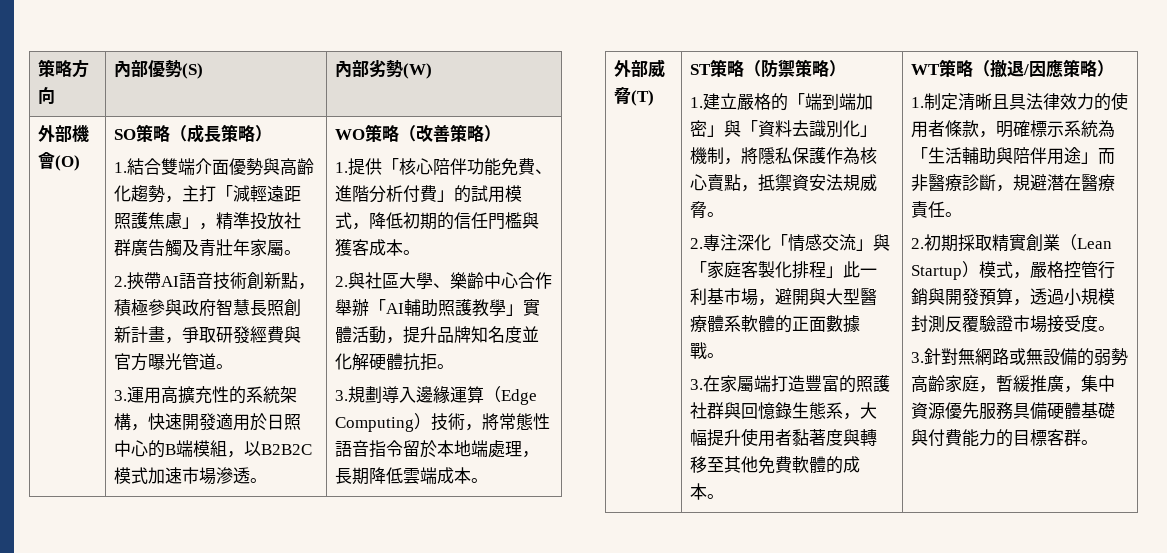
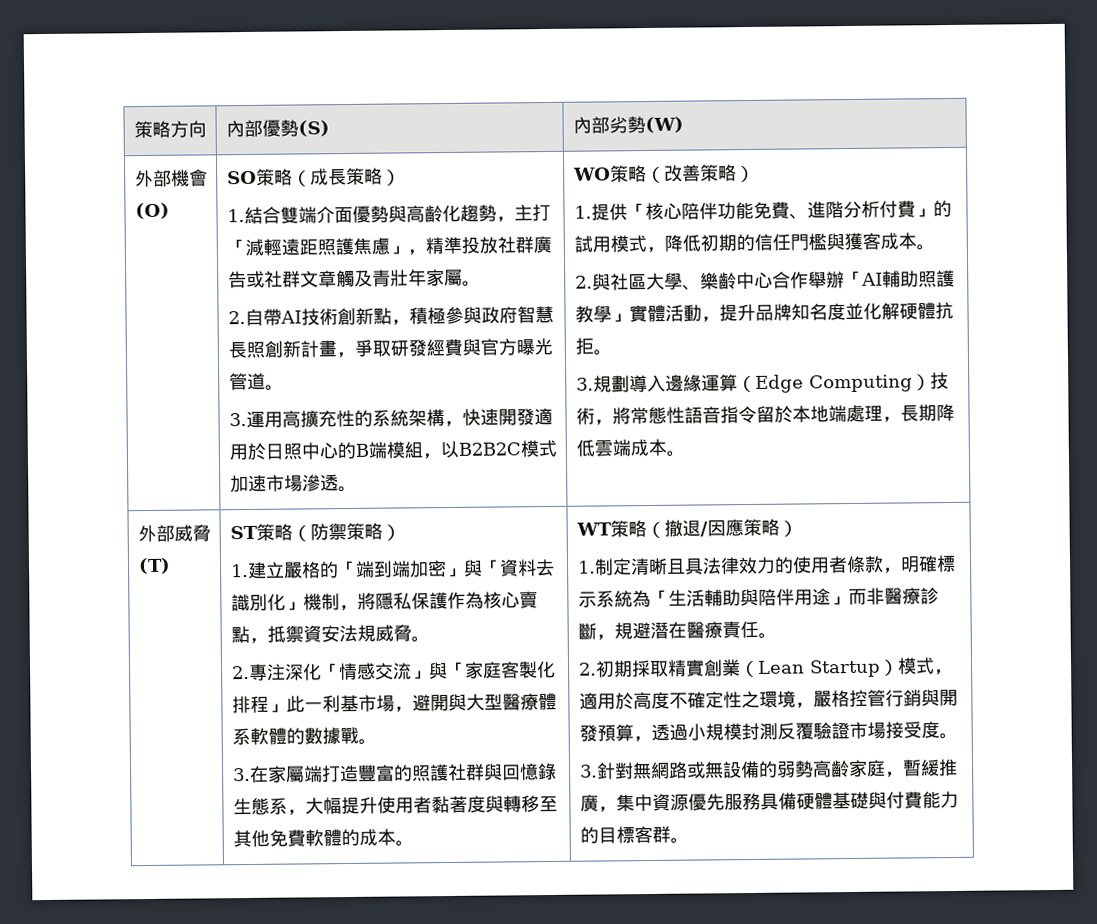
- 1.結合雙端介面優勢與高齡化趨勢，主打「減輕遠距照護焦慮」，精準投放社群廣告觸及青壯年家屬。
+ 1.結合雙端介面優勢與高齡化趨勢，主打「減輕遠距照護焦慮」，精準投放社群廣告或社群文章觸及青壯年家屬。
- 2.挾帶AI語音技術創新點，積極參與政府智慧長照創新計畫，爭取研發經費與官方曝光管道。
+ 2.自帶AI技術創新點，積極參與政府智慧長照創新計畫，爭取研發經費與官方曝光管道。
- 2.專注深化「情感交流」與「家庭客製化排程」此一利基市場，避開與大型醫療體系軟體的正面數據戰。
+ 2.專注深化「情感交流」與「家庭客製化排程」此一利基市場，避開與大型醫療體系軟體的數據戰。
- 2.初期採取精實創業（Lean Startup）模式，嚴格控管行銷與開發預算，透過小規模封測反覆驗證市場接受度。
+ 2.初期採取精實創業（Lean Startup）模式，適用於高度不確定性之環境，嚴格控管行銷與開發預算，透過小規模封測反覆驗證市場接受度。

